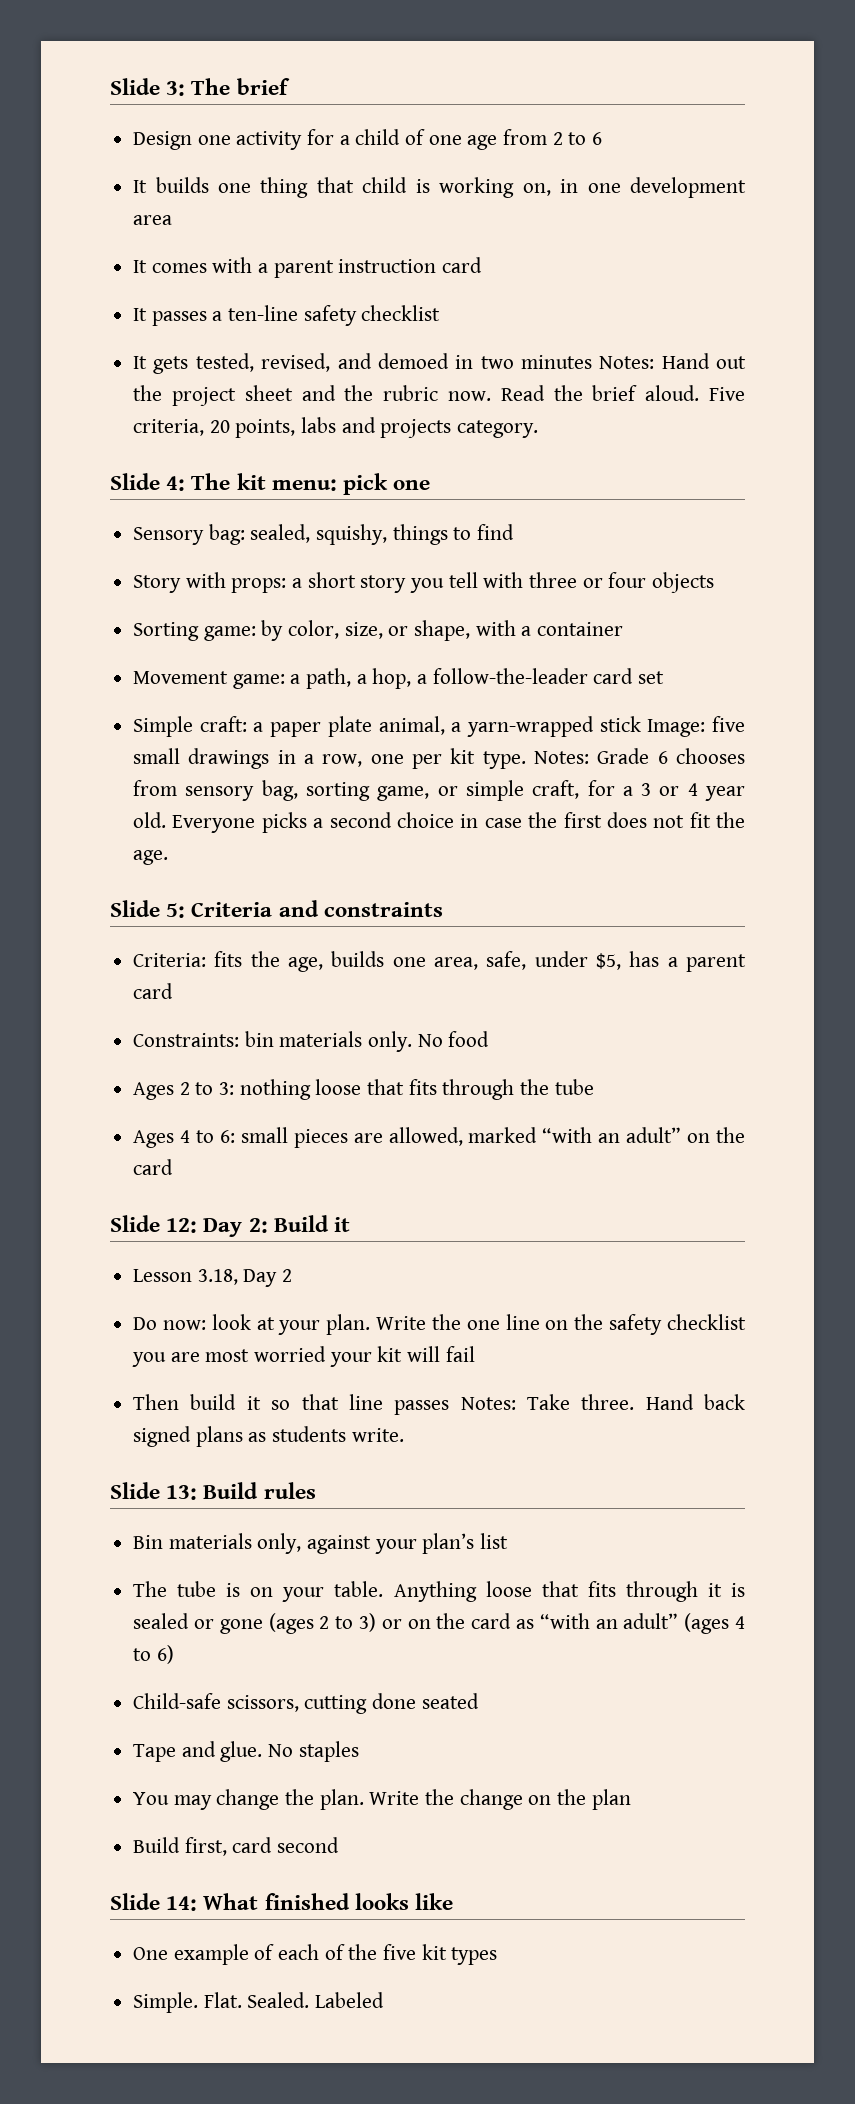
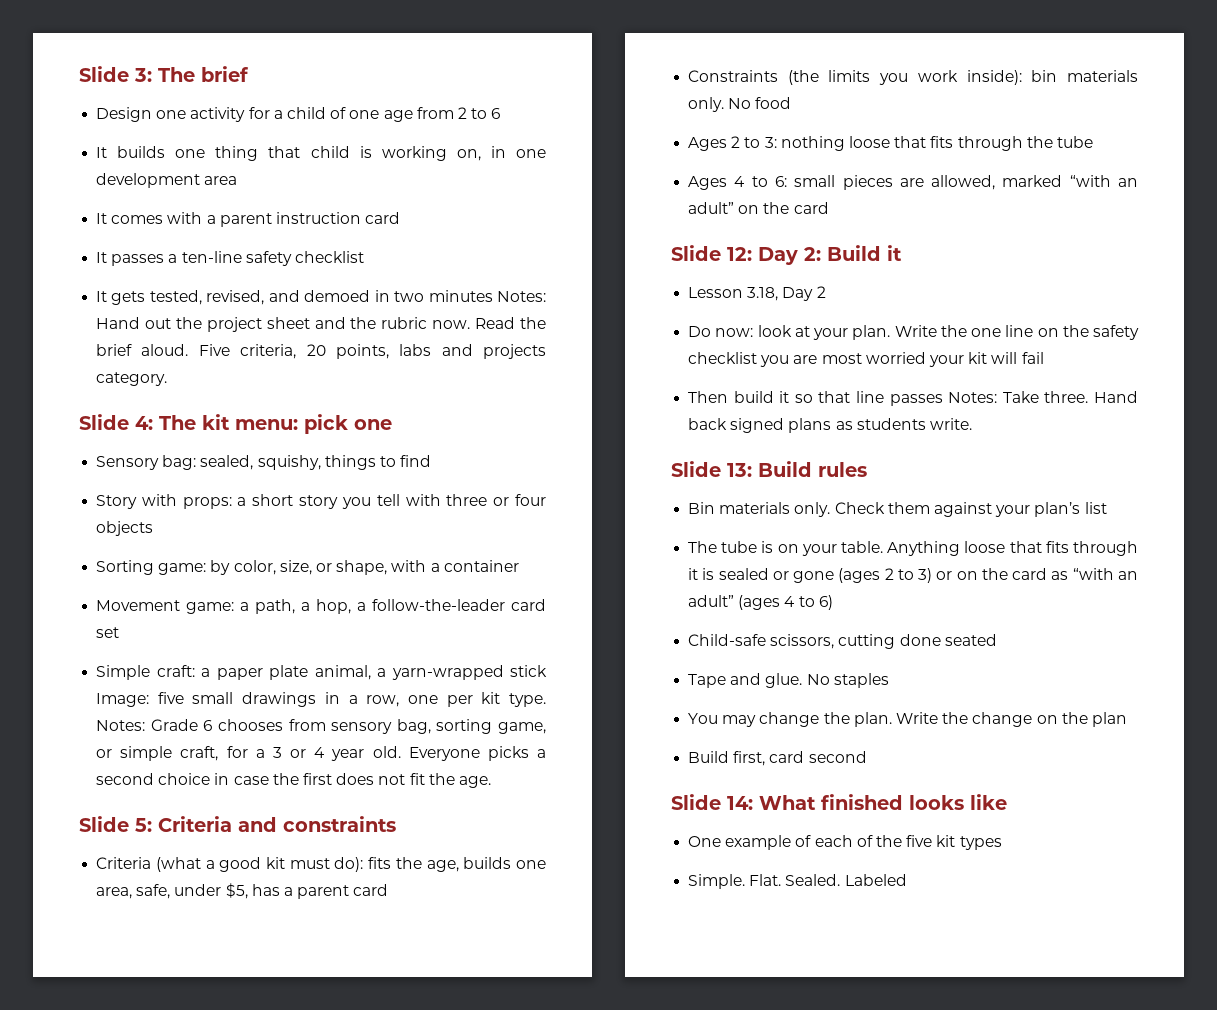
- Criteria: fits the age, builds one area, safe, under $5, has a parent card
+ Criteria (what a good kit must do): fits the age, builds one area, safe, under $5, has a parent card
- Constraints: bin materials only.
+ Constraints (the limits you work inside): bin materials only.
- Bin materials only, against your plan’s list
+ Bin materials only. Check them against your plan’s list

